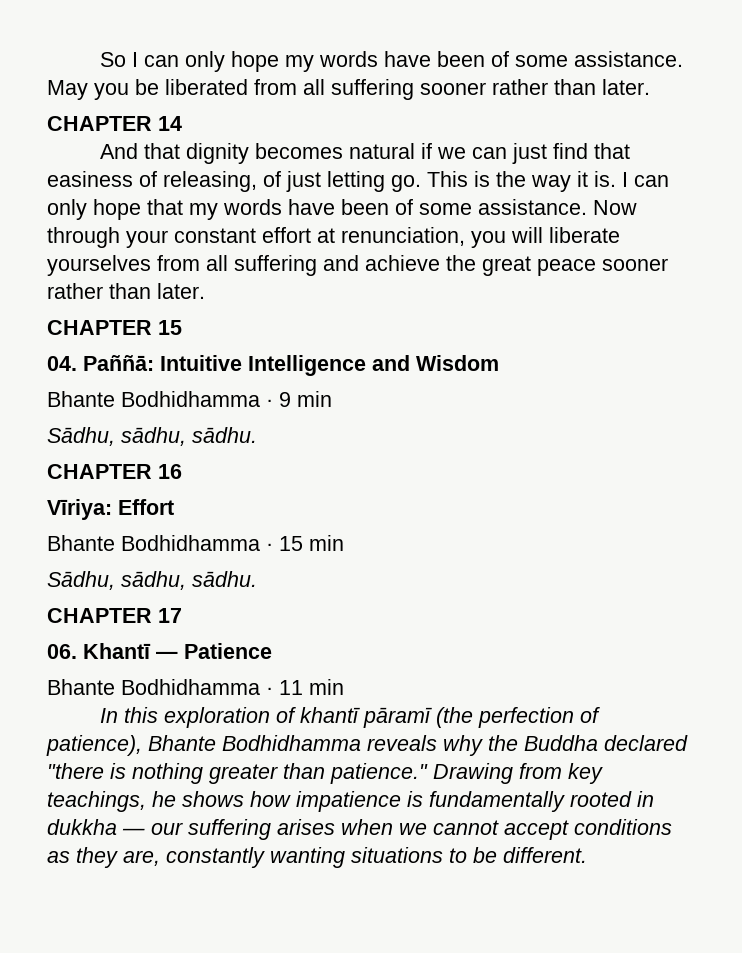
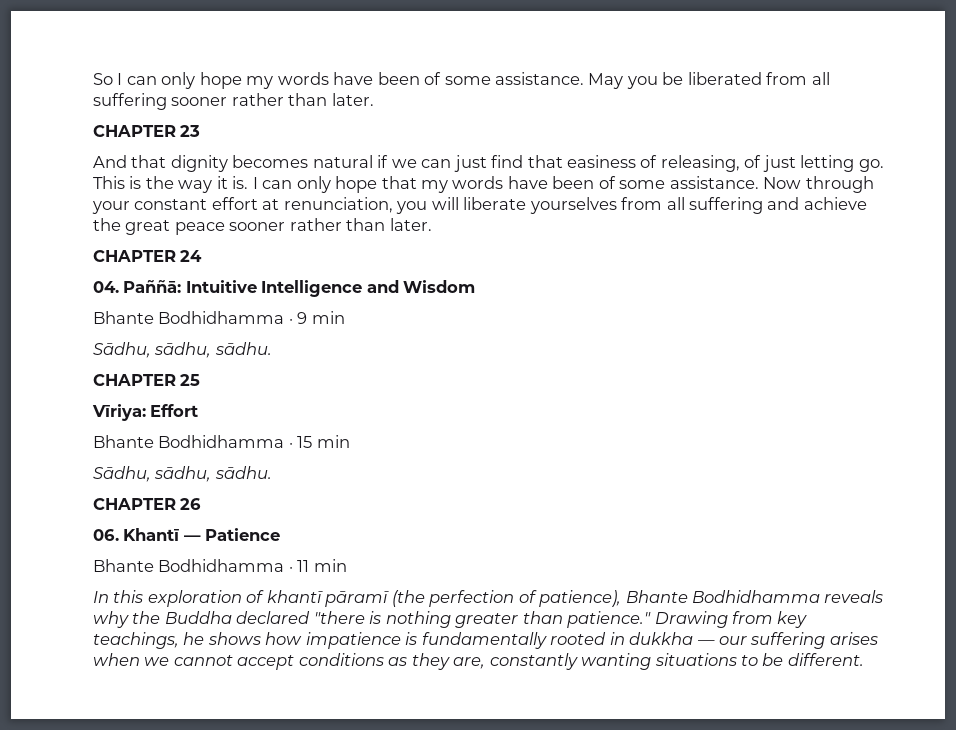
- CHAPTER 14
+ CHAPTER 23
- CHAPTER 15
+ CHAPTER 24
- CHAPTER 16
+ CHAPTER 25
- CHAPTER 17
+ CHAPTER 26

